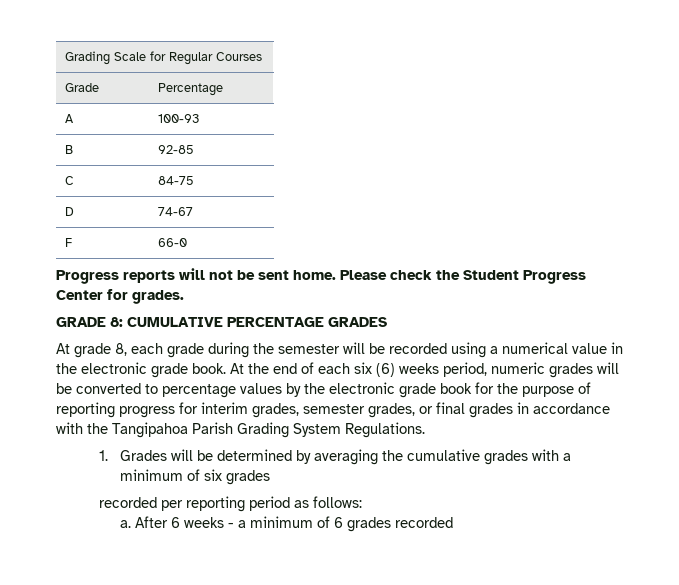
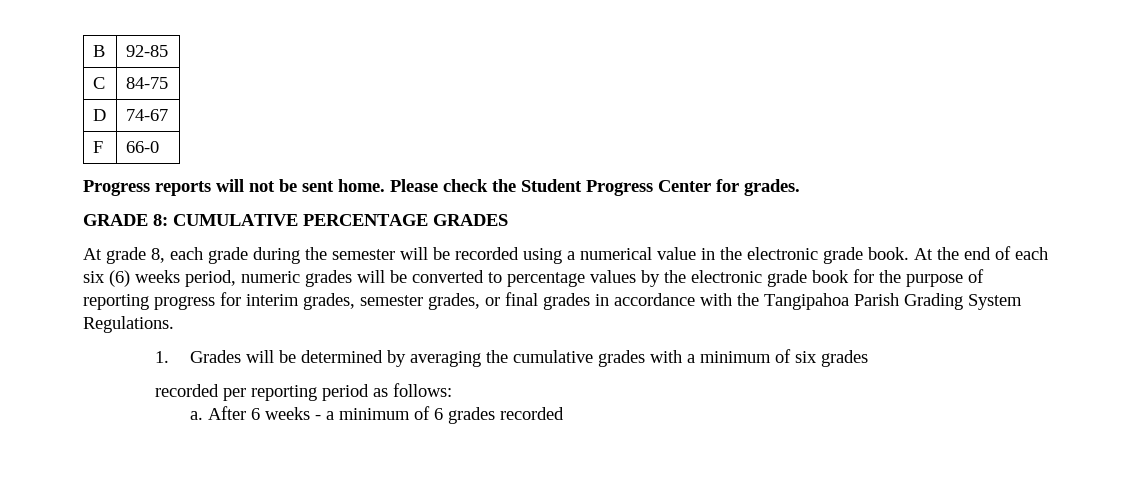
- Grading Scale for Regular Courses
- Grade | Percentage
- A | 100-93

